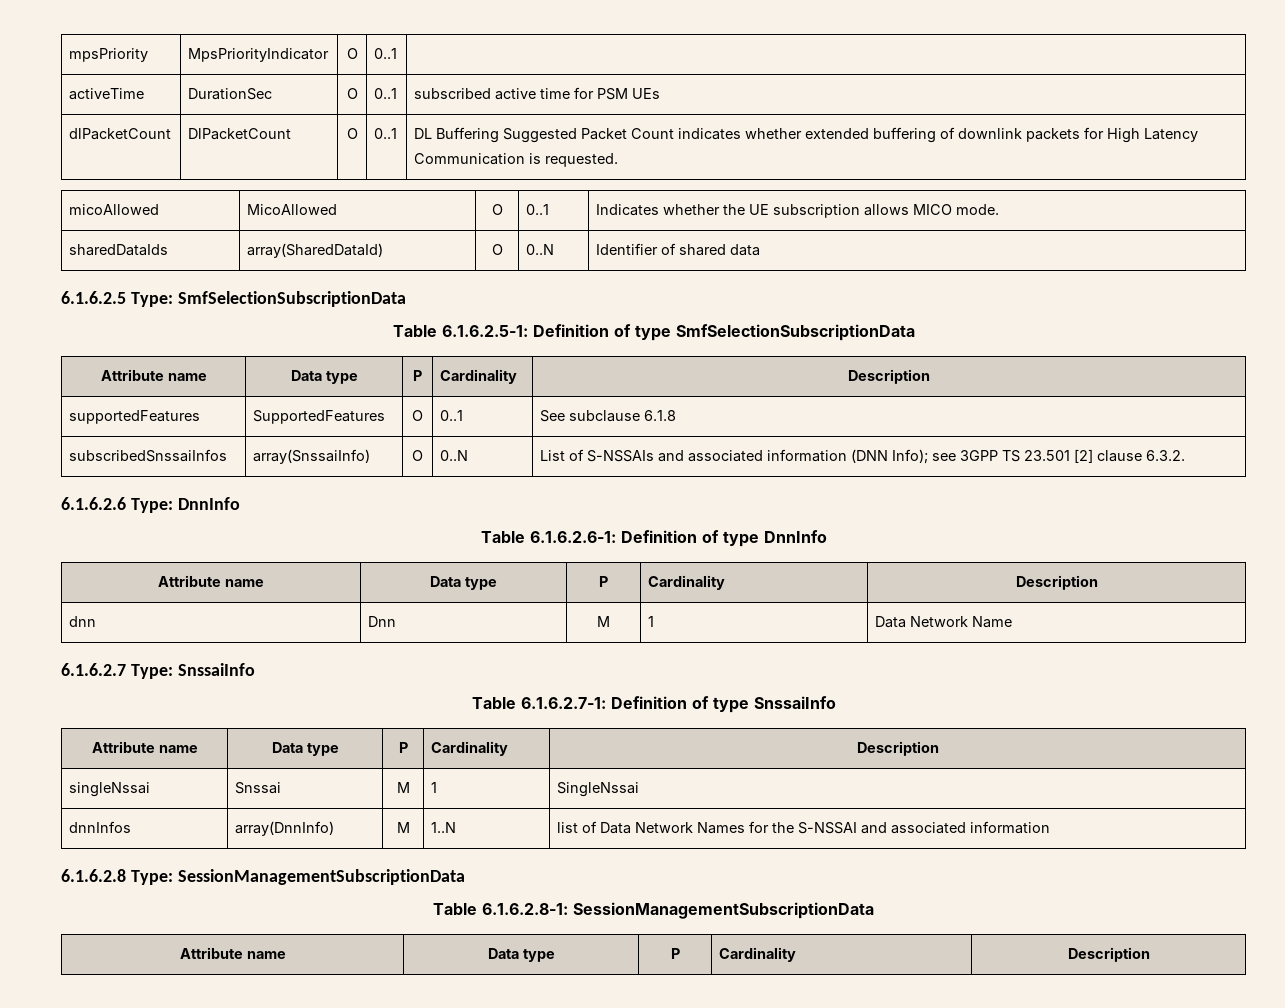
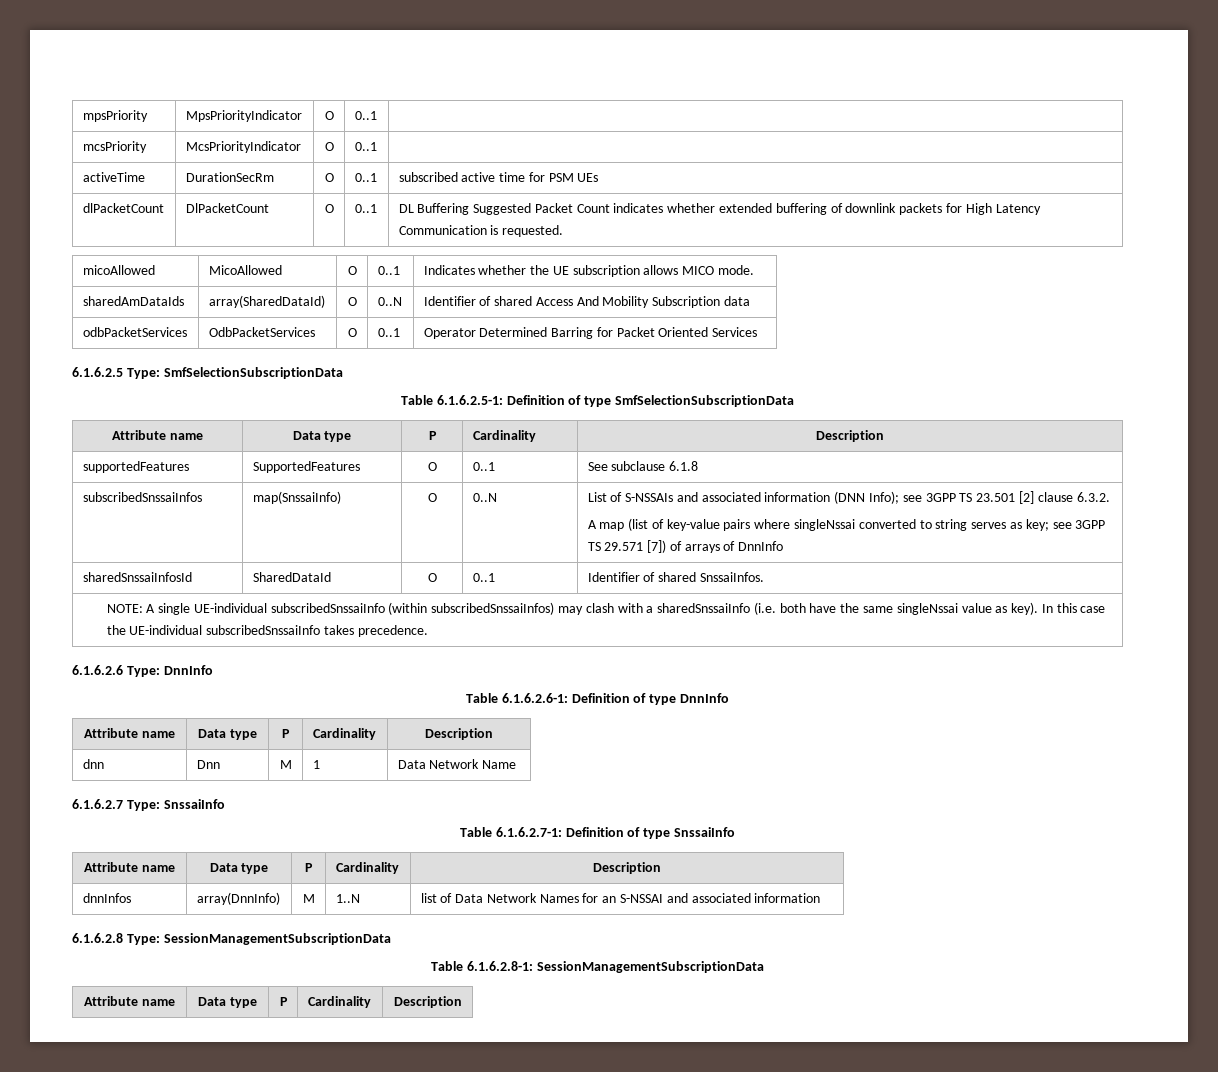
+ mcsPriority | McsPriorityIndicator | O | 0..1 |
- activeTime | DurationSec | O | 0..1 | subscribed active time for PSM UEs
+ activeTime | DurationSecRm | O | 0..1 | subscribed active time for PSM UEs
- sharedDataIds | array(SharedDataId) | O | 0..N | Identifier of shared data
+ sharedAmDataIds | array(SharedDataId) | O | 0..N | Identifier of shared Access And Mobility Subscription data
+ odbPacketServices | OdbPacketServices | O | 0..1 | Operator Determined Barring for Packet Oriented Services
- array(SnssaiInfo)
+ map(SnssaiInfo)
+ A map (list of key-value pairs where singleNssai converted to string serves as key; see 3GPP TS 29.571 [7]) of arrays of DnnInfo
+ sharedSnssaiInfosId | SharedDataId | O | 0..1 | Identifier of shared SnssaiInfos.
+ NOTE: A single UE-individual subscribedSnssaiInfo (within subscribedSnssaiInfos) may clash with a sharedSnssaiInfo (i.e. both have the same singleNssai value as key). In this case the UE-individual subscribedSnssaiInfo takes precedence.
- singleNssai | Snssai | M | 1 | SingleNssai
- dnnInfos | array(DnnInfo) | M | 1..N | list of Data Network Names for the S-NSSAI and associated information
+ dnnInfos | array(DnnInfo) | M | 1..N | list of Data Network Names for an S-NSSAI and associated information

